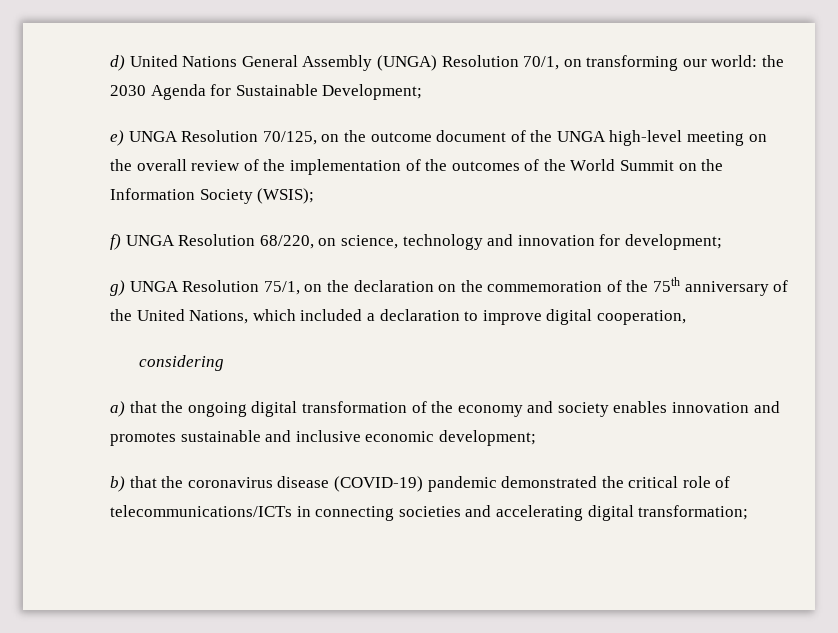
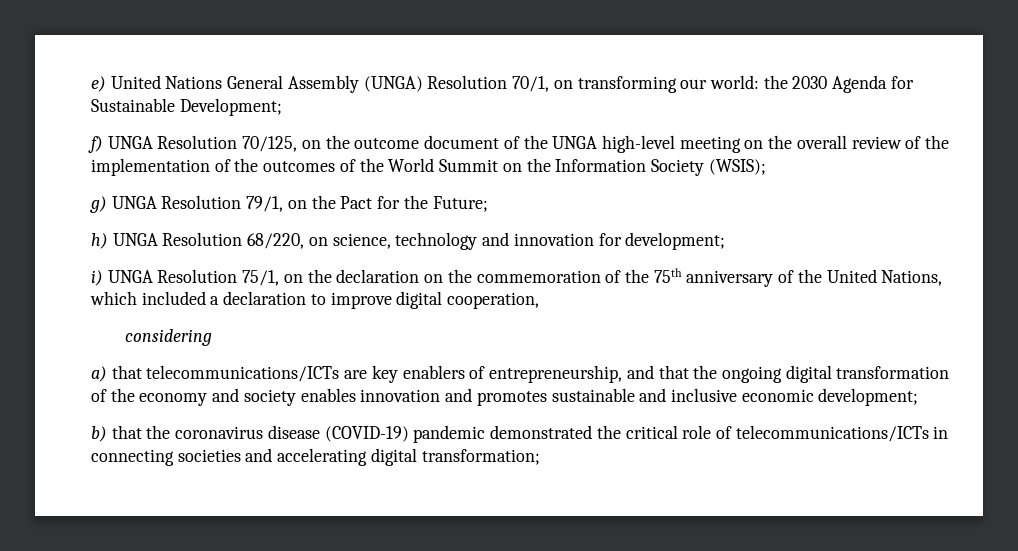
- d) United Nations General Assembly (UNGA) Resolution 70/1, on transforming our world: the 2030 Agenda for Sustainable Development;
+ e) United Nations General Assembly (UNGA) Resolution 70/1, on transforming our world: the 2030 Agenda for Sustainable Development;
- e) UNGA Resolution 70/125, on the outcome document of the UNGA high-level meeting on the overall review of the implementation of the outcomes of the World Summit on the Information Society (WSIS);
+ f) UNGA Resolution 70/125, on the outcome document of the UNGA high-level meeting on the overall review of the implementation of the outcomes of the World Summit on the Information Society (WSIS);
- f) UNGA Resolution 68/220, on science, technology and innovation for development;
+ g) UNGA Resolution 79/1, on the Pact for the Future;
+ h) UNGA Resolution 68/220, on science, technology and innovation for development;
- g) UNGA Resolution 75/1, on the declaration on the commemoration of the 75th anniversary of the United Nations, which included a declaration to improve digital cooperation,
+ i) UNGA Resolution 75/1, on the declaration on the commemoration of the 75th anniversary of the United Nations, which included a declaration to improve digital cooperation,
- a) that the ongoing digital transformation of the economy and society enables innovation and promotes sustainable and inclusive economic development;
+ a) that telecommunications/ICTs are key enablers of entrepreneurship, and that the ongoing digital transformation of the economy and society enables innovation and promotes sustainable and inclusive economic development;

